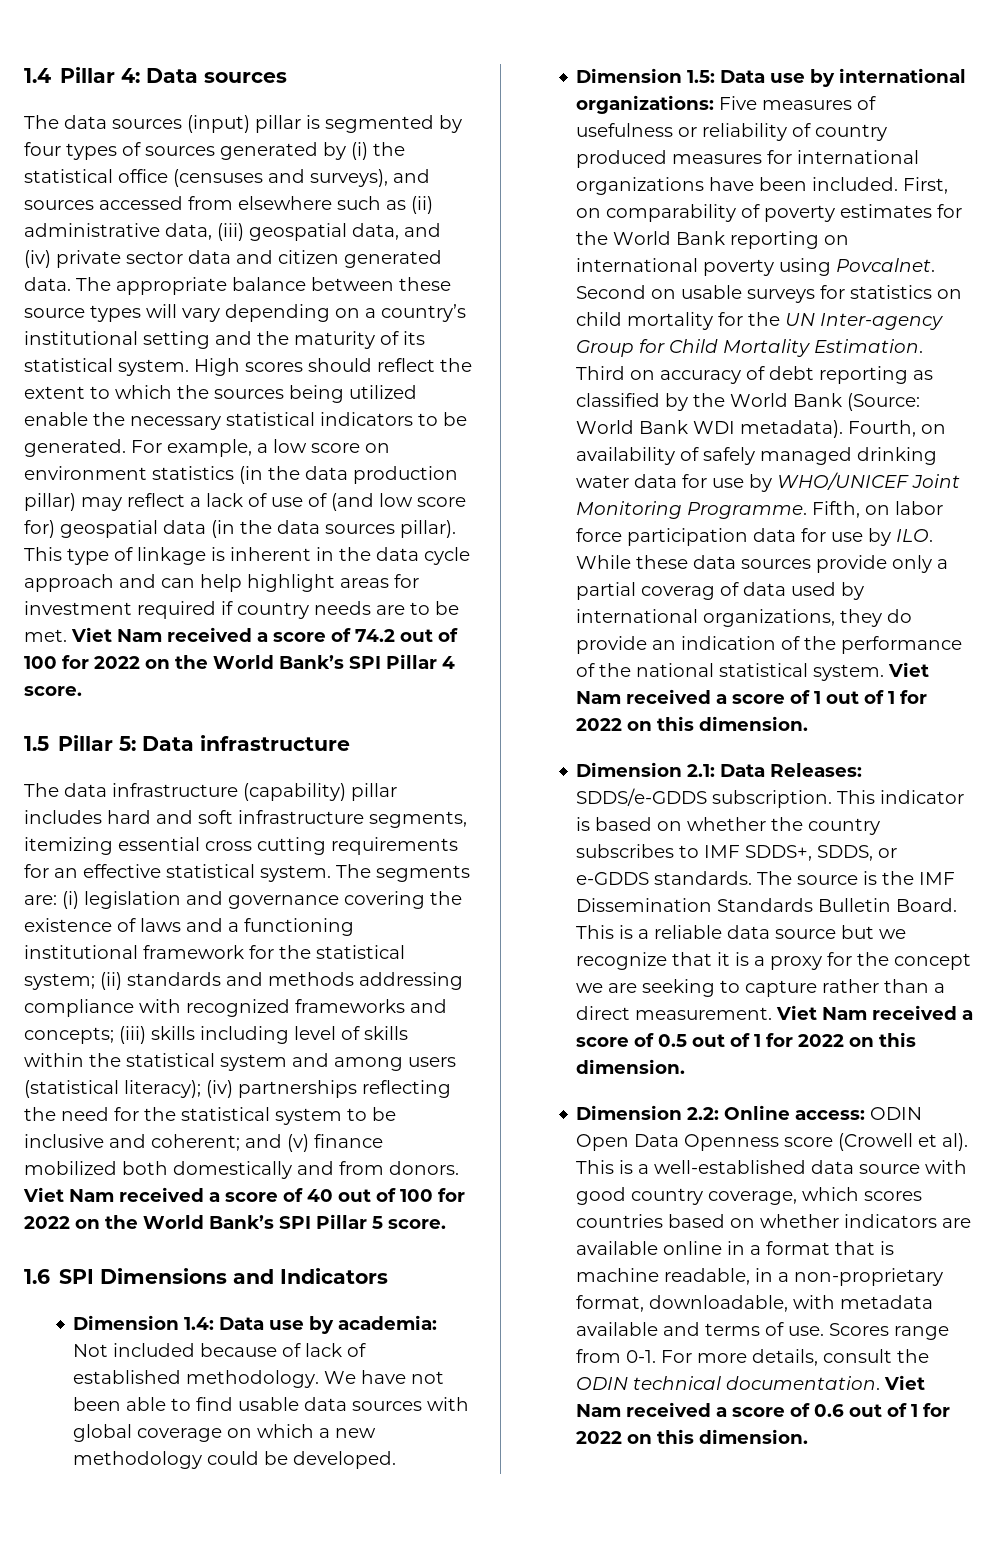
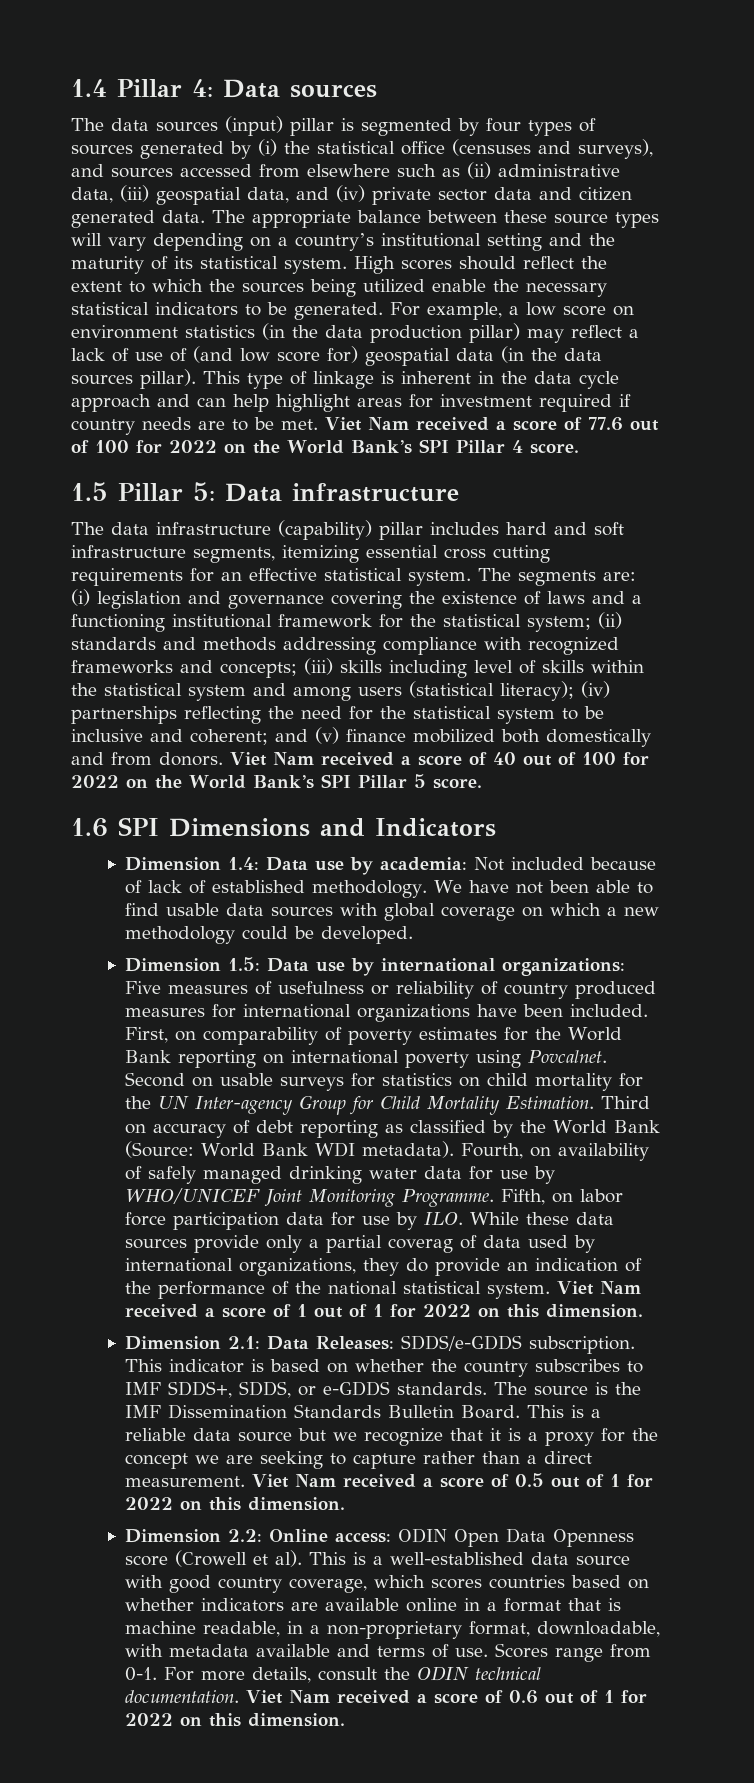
- Viet Nam received a score of 74.2 out of 100 for 2022 on the World Bank’s SPI Pillar 4 score.
+ Viet Nam received a score of 77.6 out of 100 for 2022 on the World Bank’s SPI Pillar 4 score.

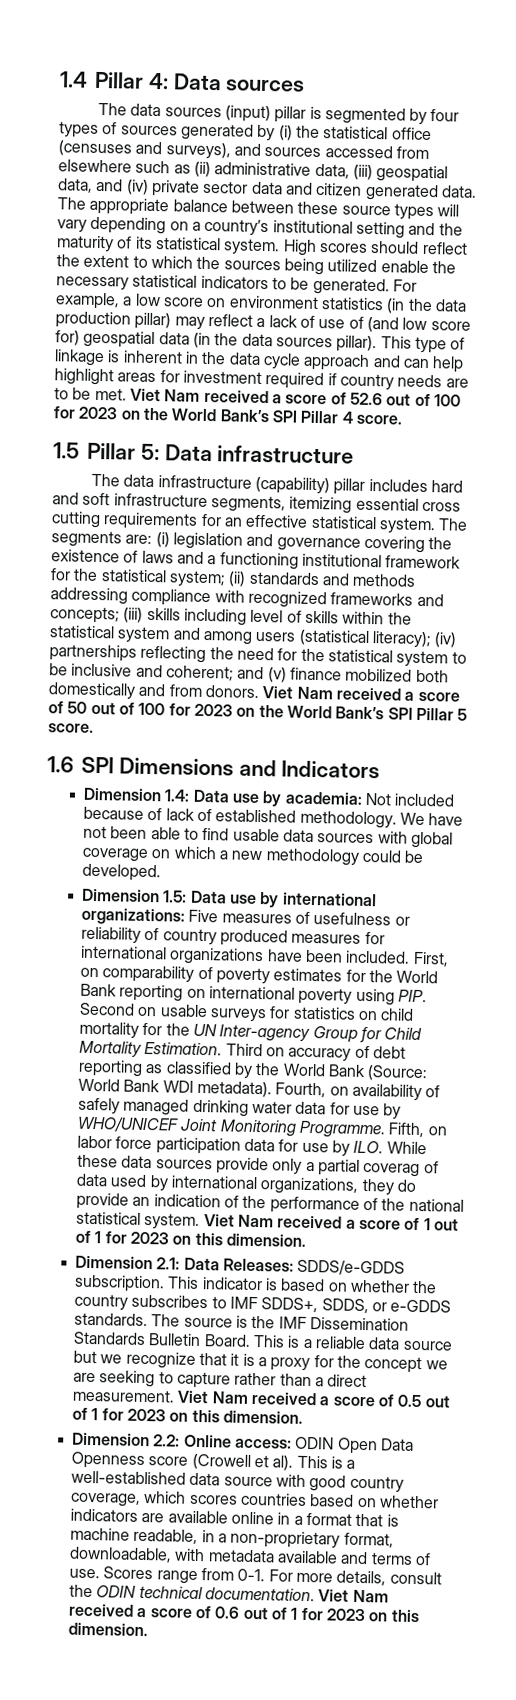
- Viet Nam received a score of 77.6 out of 100 for 2022 on the World Bank’s SPI Pillar 4 score.
+ Viet Nam received a score of 52.6 out of 100 for 2023 on the World Bank’s SPI Pillar 4 score.
- Viet Nam received a score of 40 out of 100 for 2022 on the World Bank’s SPI Pillar 5 score.
+ Viet Nam received a score of 50 out of 100 for 2023 on the World Bank’s SPI Pillar 5 score.
- First, on comparability of poverty estimates for the World Bank reporting on international poverty using Povcalnet. Second on usable surveys for statistics on child mortality for the UN Inter-agency Group for Child Mortality Estimation.
+ First, on comparability of poverty estimates for the World Bank reporting on international poverty using PIP. Second on usable surveys for statistics on child mortality for the UN Inter-agency Group for Child Mortality Estimation.
- Viet Nam received a score of 1 out of 1 for 2022 on this dimension.
+ Viet Nam received a score of 1 out of 1 for 2023 on this dimension.
- Viet Nam received a score of 0.5 out of 1 for 2022 on this dimension.
+ Viet Nam received a score of 0.5 out of 1 for 2023 on this dimension.
- Viet Nam received a score of 0.6 out of 1 for 2022 on this dimension.
+ Viet Nam received a score of 0.6 out of 1 for 2023 on this dimension.

